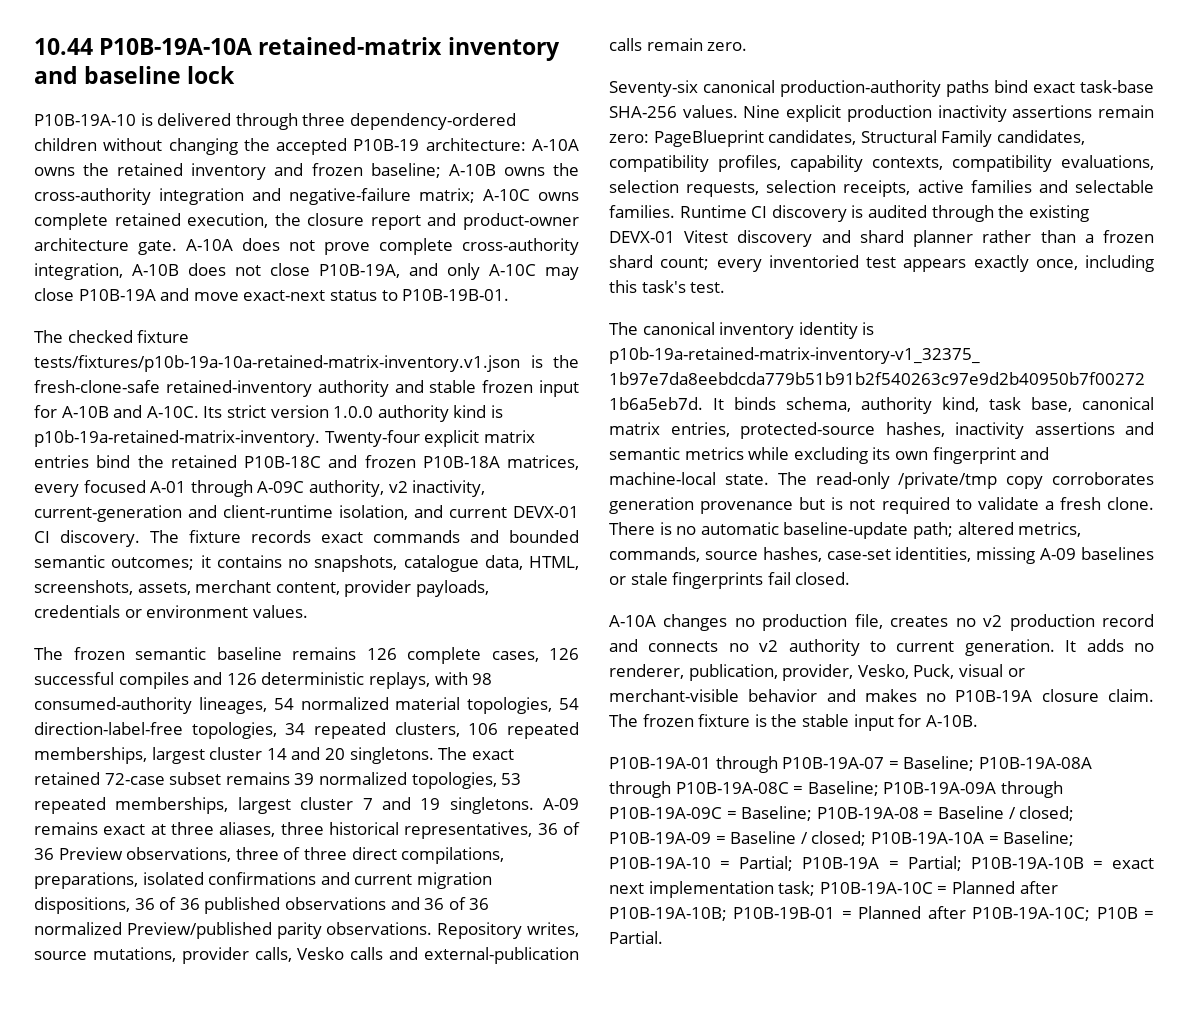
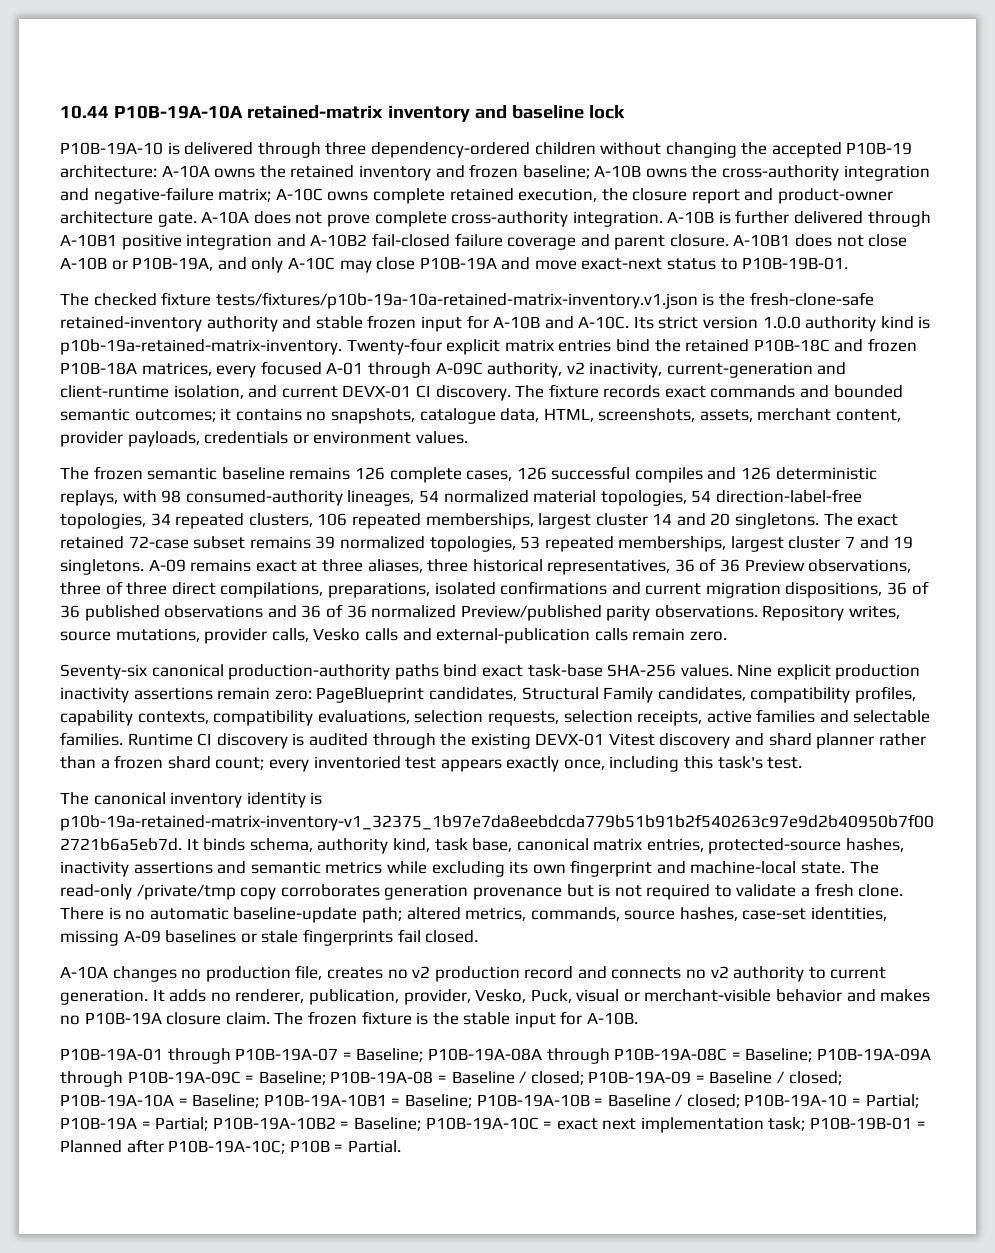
- A-10A does not prove complete cross-authority integration, A-10B does not close P10B-19A, and only A-10C may close P10B-19A and move exact-next status to P10B-19B-01.
+ A-10A does not prove complete cross-authority integration. A-10B is further delivered through A-10B1 positive integration and A-10B2 fail-closed failure coverage and parent closure. A-10B1 does not close A-10B or P10B-19A, and only A-10C may close P10B-19A and move exact-next status to P10B-19B-01.
- P10B-19A-01 through P10B-19A-07 = Baseline; P10B-19A-08A through P10B-19A-08C = Baseline; P10B-19A-09A through P10B-19A-09C = Baseline; P10B-19A-08 = Baseline / closed; P10B-19A-09 = Baseline / closed; P10B-19A-10A = Baseline; P10B-19A-10 = Partial; P10B-19A = Partial; P10B-19A-10B = exact next implementation task; P10B-19A-10C = Planned after P10B-19A-10B; P10B-19B-01 = Planned after P10B-19A-10C; P10B = Partial.
+ P10B-19A-01 through P10B-19A-07 = Baseline; P10B-19A-08A through P10B-19A-08C = Baseline; P10B-19A-09A through P10B-19A-09C = Baseline; P10B-19A-08 = Baseline / closed; P10B-19A-09 = Baseline / closed; P10B-19A-10A = Baseline; P10B-19A-10B1 = Baseline; P10B-19A-10B = Baseline / closed; P10B-19A-10 = Partial; P10B-19A = Partial; P10B-19A-10B2 = Baseline; P10B-19A-10C = exact next implementation task; P10B-19B-01 = Planned after P10B-19A-10C; P10B = Partial.

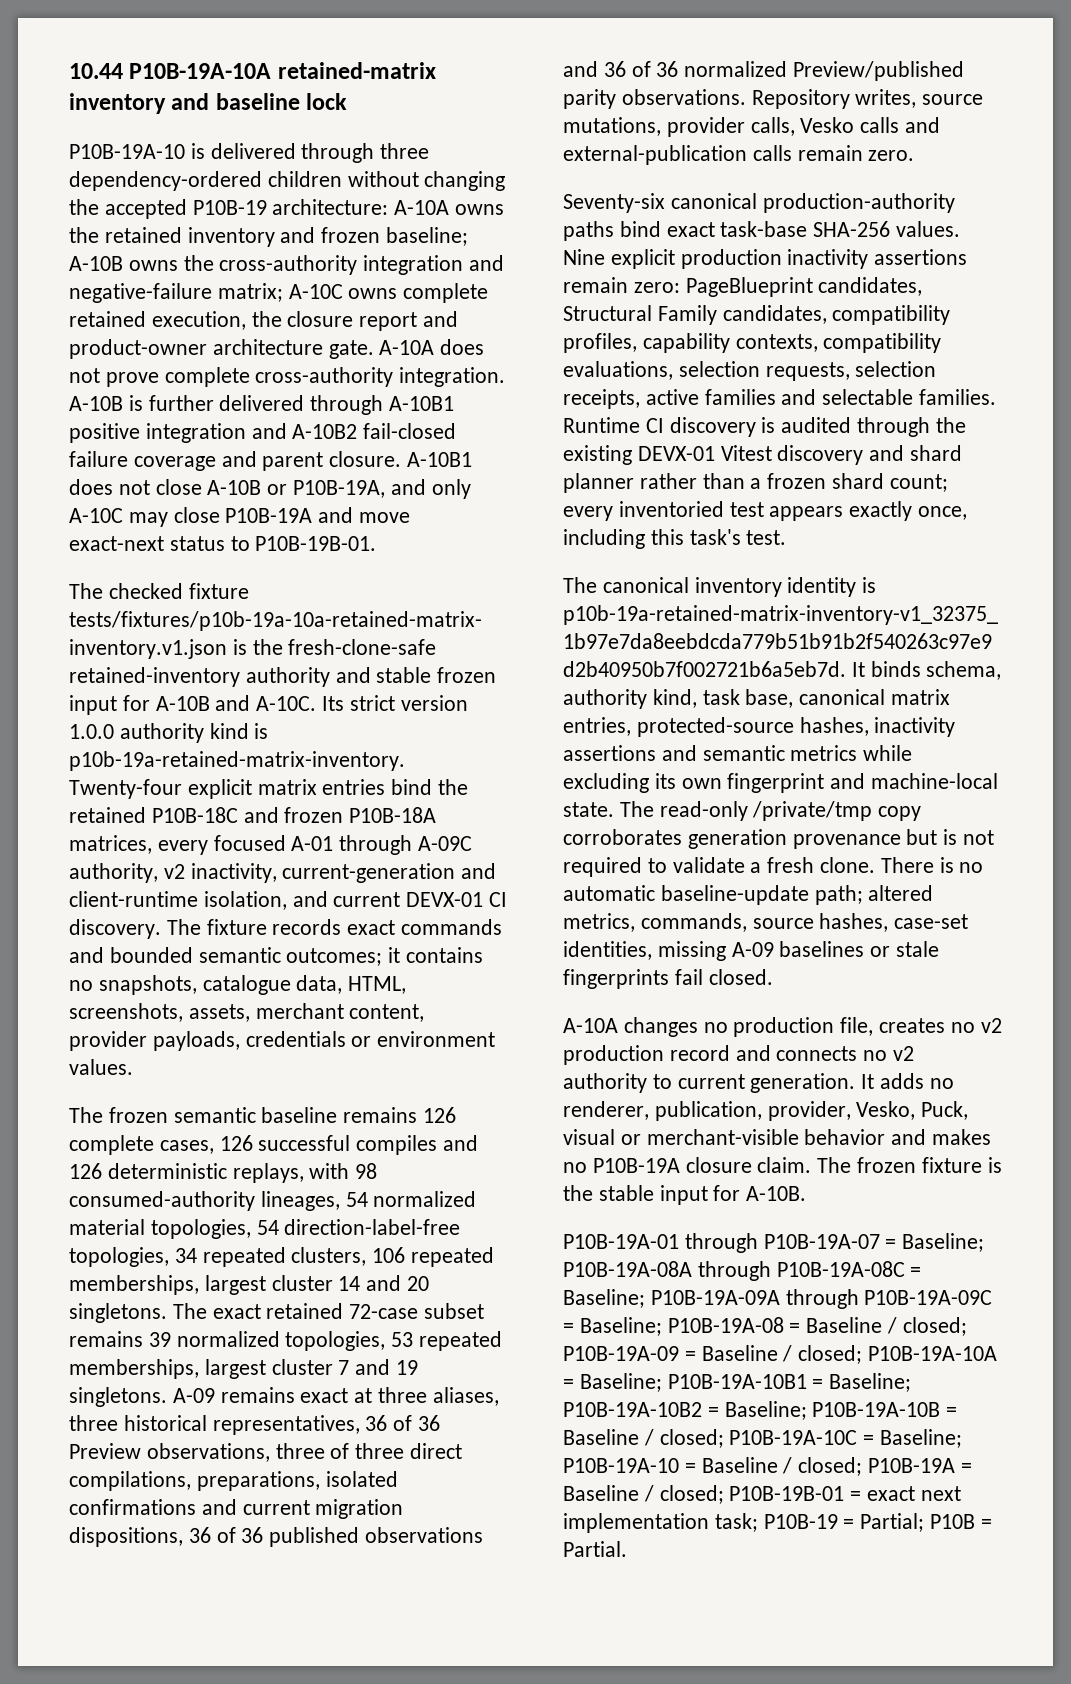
- P10B-19A-01 through P10B-19A-07 = Baseline; P10B-19A-08A through P10B-19A-08C = Baseline; P10B-19A-09A through P10B-19A-09C = Baseline; P10B-19A-08 = Baseline / closed; P10B-19A-09 = Baseline / closed; P10B-19A-10A = Baseline; P10B-19A-10B1 = Baseline; P10B-19A-10B = Baseline / closed; P10B-19A-10 = Partial; P10B-19A = Partial; P10B-19A-10B2 = Baseline; P10B-19A-10C = exact next implementation task; P10B-19B-01 = Planned after P10B-19A-10C; P10B = Partial.
+ P10B-19A-01 through P10B-19A-07 = Baseline; P10B-19A-08A through P10B-19A-08C = Baseline; P10B-19A-09A through P10B-19A-09C = Baseline; P10B-19A-08 = Baseline / closed; P10B-19A-09 = Baseline / closed; P10B-19A-10A = Baseline; P10B-19A-10B1 = Baseline; P10B-19A-10B2 = Baseline; P10B-19A-10B = Baseline / closed; P10B-19A-10C = Baseline; P10B-19A-10 = Baseline / closed; P10B-19A = Baseline / closed; P10B-19B-01 = exact next implementation task; P10B-19 = Partial; P10B = Partial.

